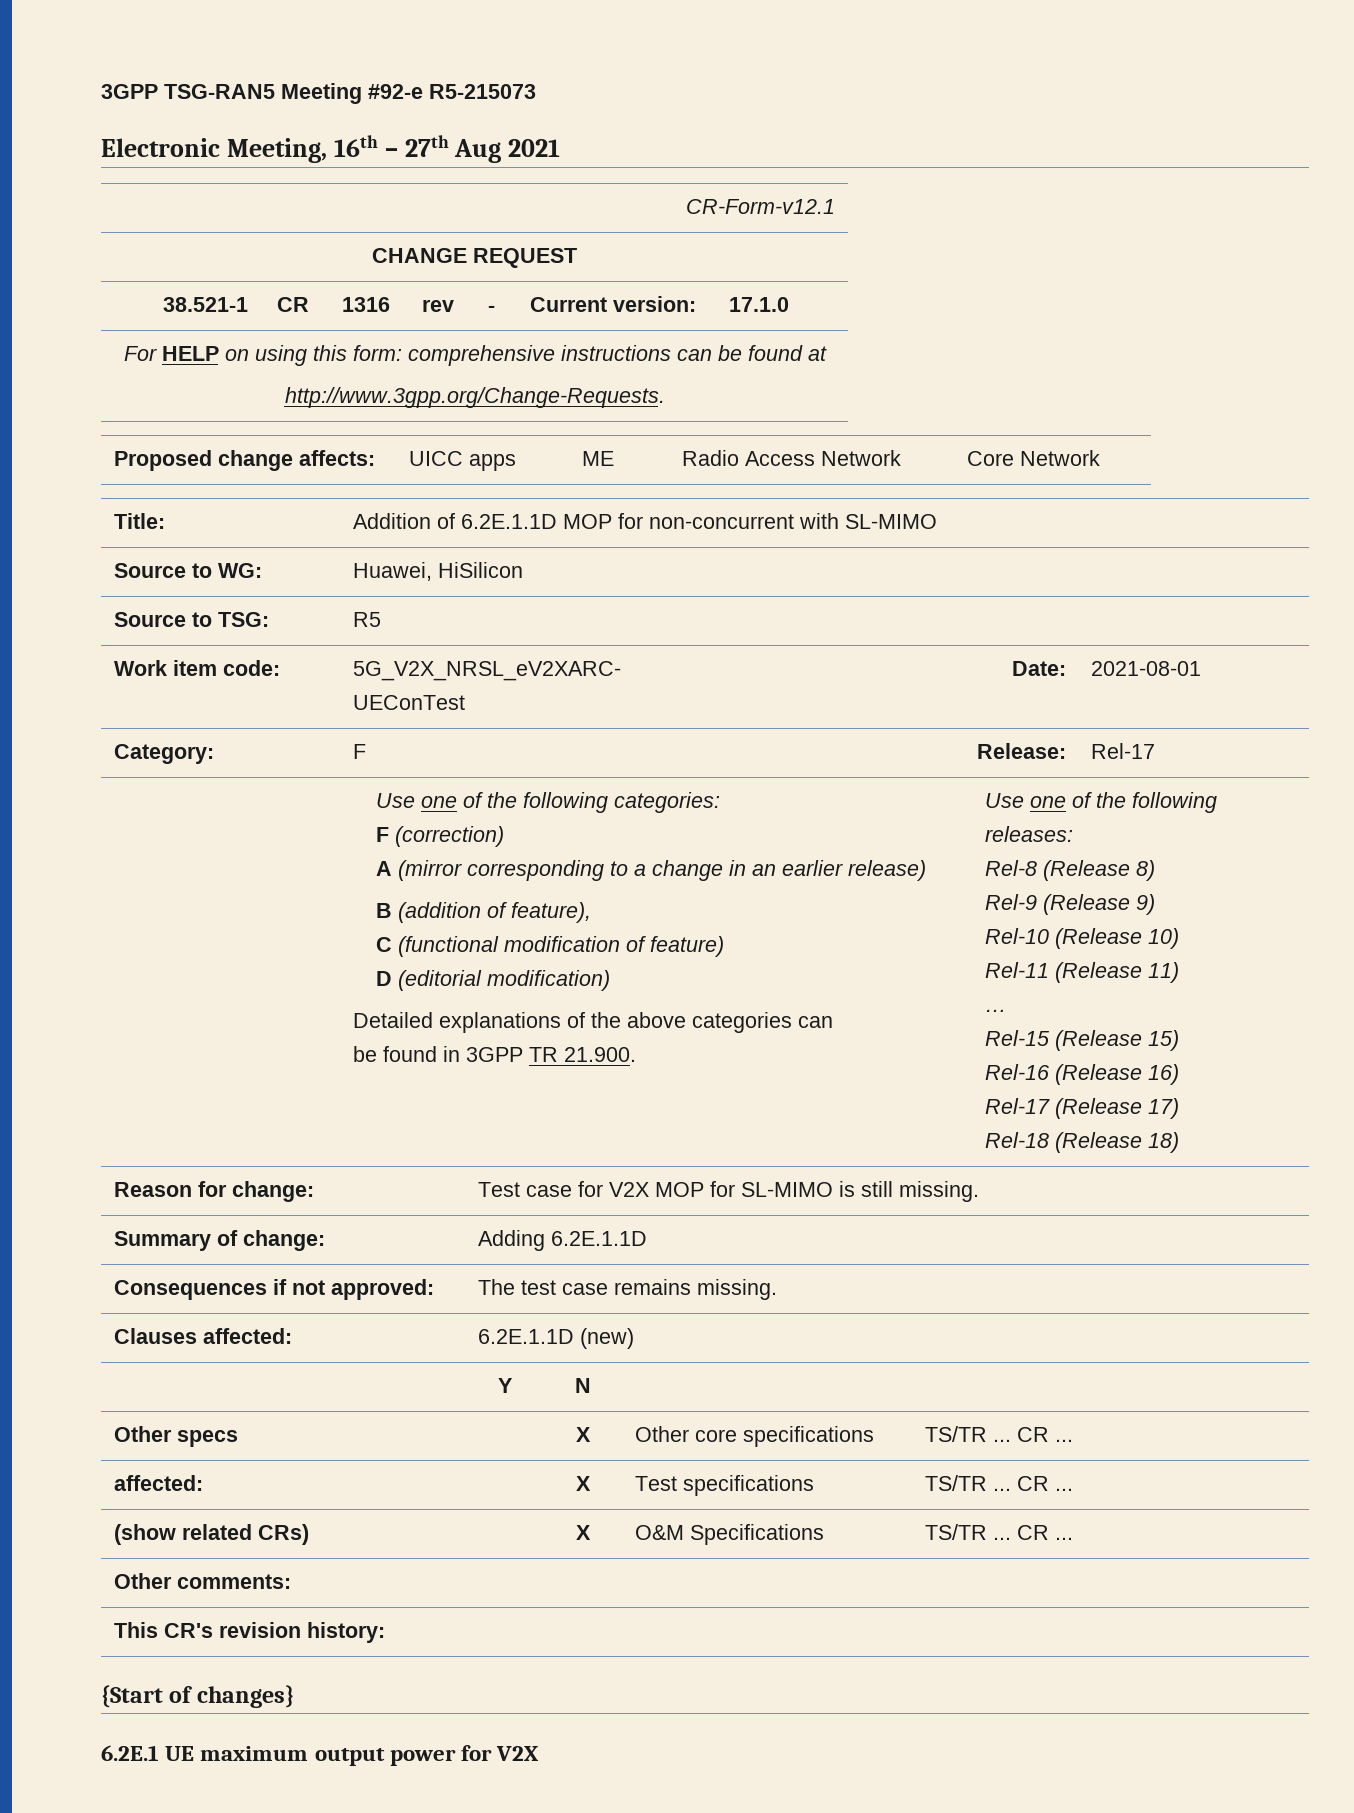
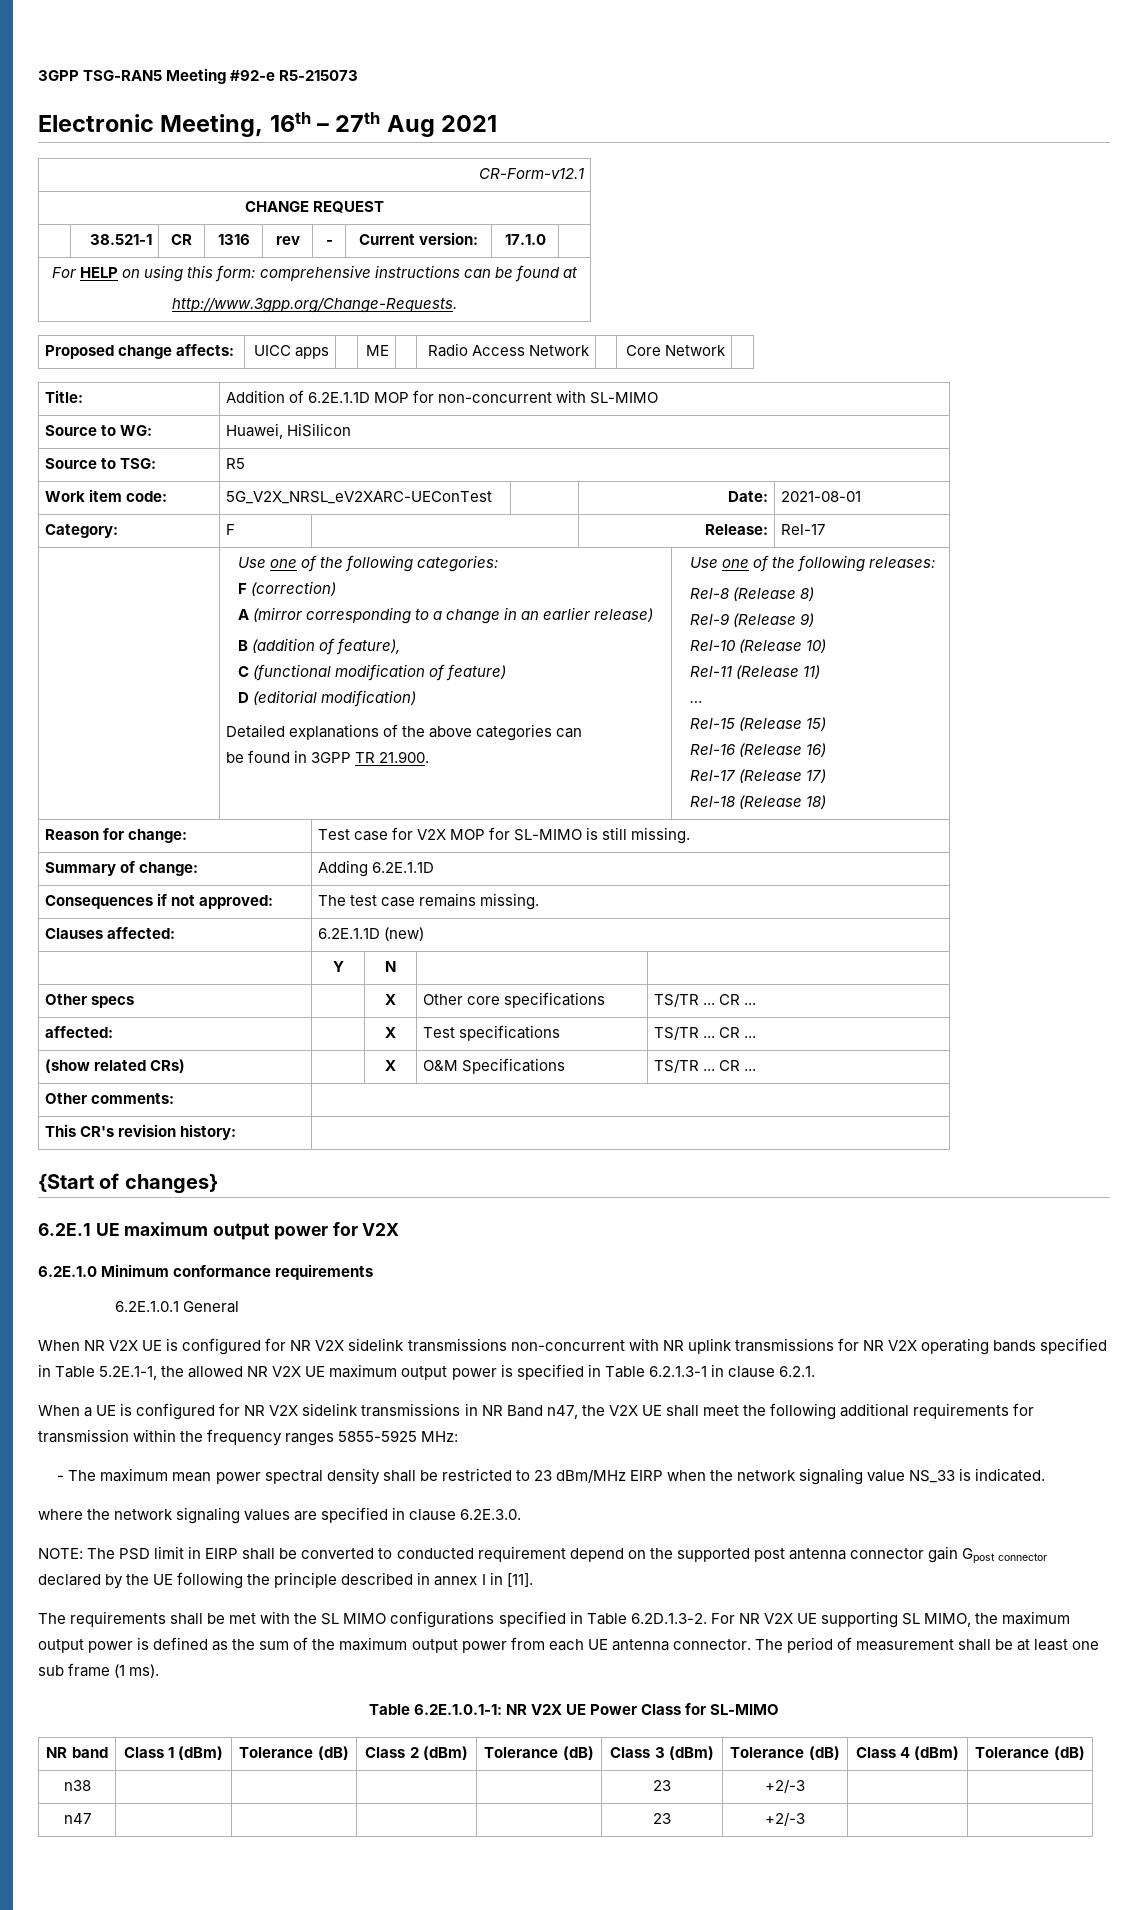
+ 6.2E.1.0 Minimum conformance requirements
+ 6.2E.1.0.1 General
+ When NR V2X UE is configured for NR V2X sidelink transmissions non-concurrent with NR uplink transmissions for NR V2X operating bands specified in Table 5.2E.1-1, the allowed NR V2X UE maximum output power is specified in Table 6.2.1.3-1 in clause 6.2.1.
+ When a UE is configured for NR V2X sidelink transmissions in NR Band n47, the V2X UE shall meet the following additional requirements for transmission within the frequency ranges 5855-5925 MHz:
+ - The maximum mean power spectral density shall be restricted to 23 dBm/MHz EIRP when the network signaling value NS_33 is indicated.
+ where the network signaling values are specified in clause 6.2E.3.0.
+ NOTE: The PSD limit in EIRP shall be converted to conducted requirement depend on the supported post antenna connector gain Gpost connector declared by the UE following the principle described in annex I in [11].
+ The requirements shall be met with the SL MIMO configurations specified in Table 6.2D.1.3-2. For NR V2X UE supporting SL MIMO, the maximum output power is defined as the sum of the maximum output power from each UE antenna connector. The period of measurement shall be at least one sub frame (1 ms).
+ Table 6.2E.1.0.1-1: NR V2X UE Power Class for SL-MIMO
+ NR band | Class 1 (dBm) | Tolerance (dB) | Class 2 (dBm) | Tolerance (dB) | Class 3 (dBm) | Tolerance (dB) | Class 4 (dBm) | Tolerance (dB)
+ n38 | | | | | 23 | +2/-3 | |
+ n47 | | | | | 23 | +2/-3 | |

